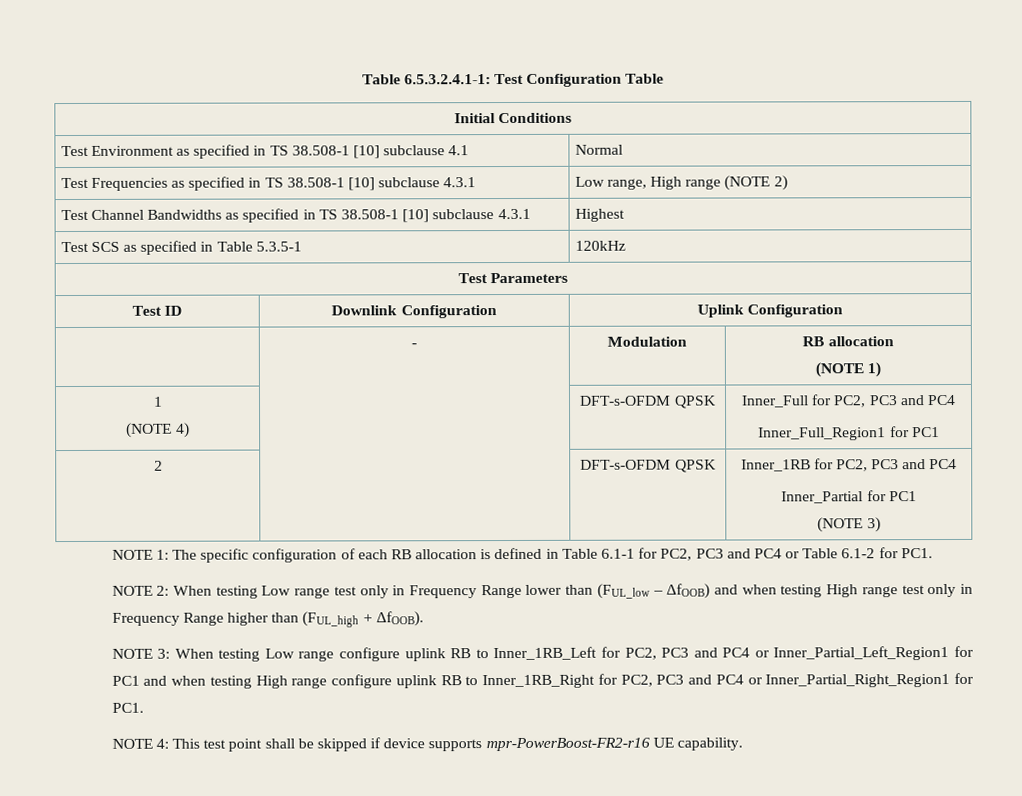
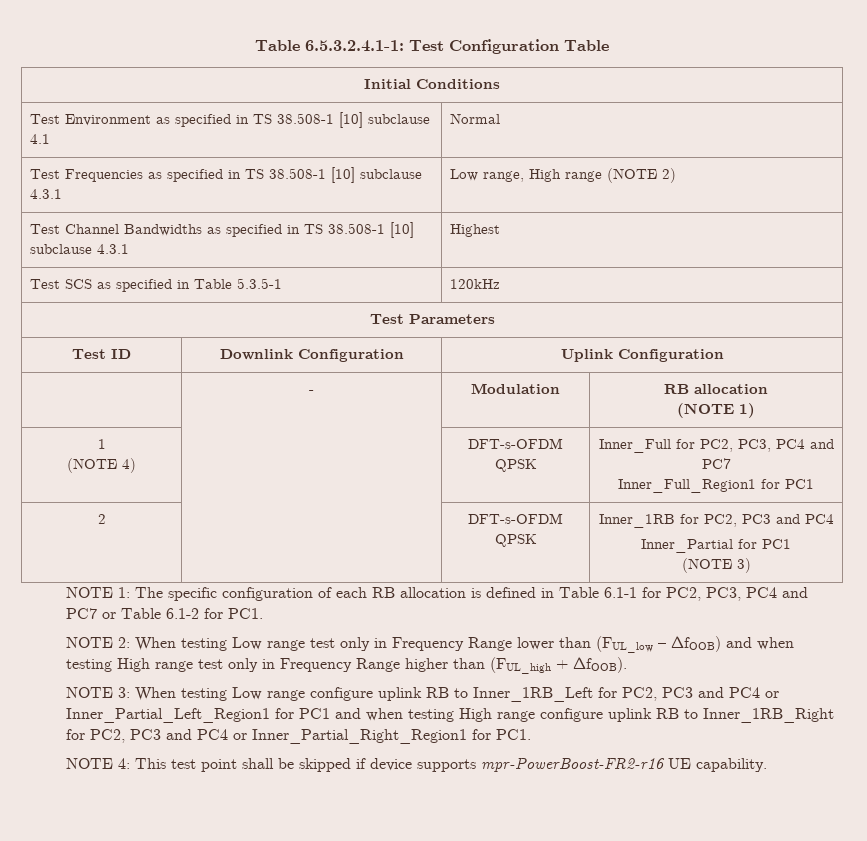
  | - | Modulation | RB allocation
  (NOTE 1)
  1
- (NOTE 4) | | DFT-s-OFDM QPSK | Inner_Full for PC2, PC3 and PC4
+ (NOTE 4) | | DFT-s-OFDM QPSK | Inner_Full for PC2, PC3, PC4 and PC7
- NOTE 1: The specific configuration of each RB allocation is defined in Table 6.1-1 for PC2, PC3 and PC4 or Table 6.1-2 for PC1.
+ NOTE 1: The specific configuration of each RB allocation is defined in Table 6.1-1 for PC2, PC3, PC4 and PC7 or Table 6.1-2 for PC1.

